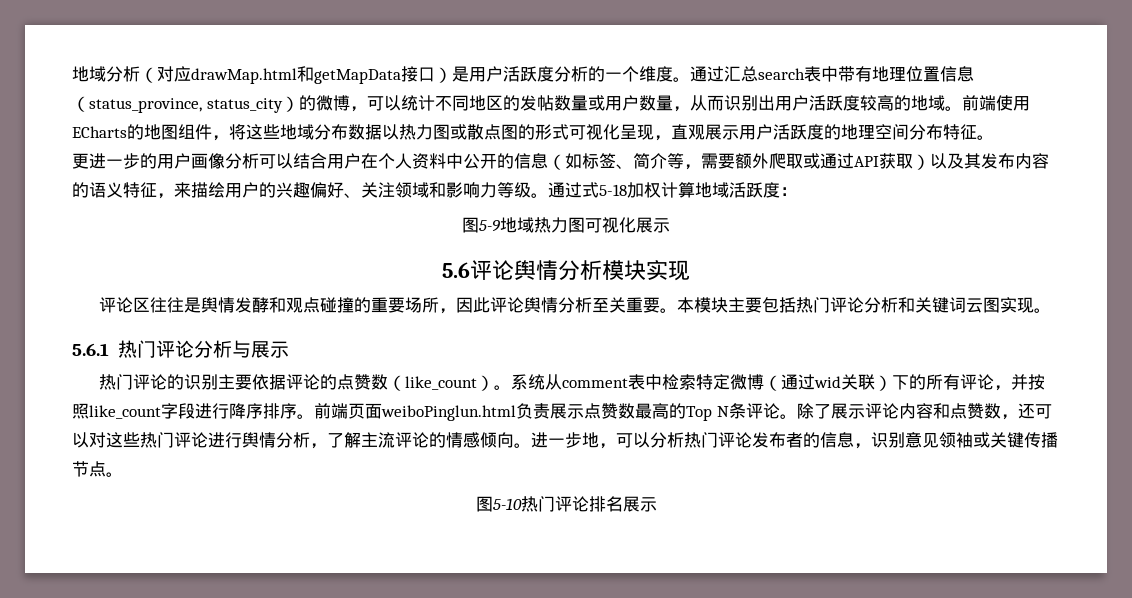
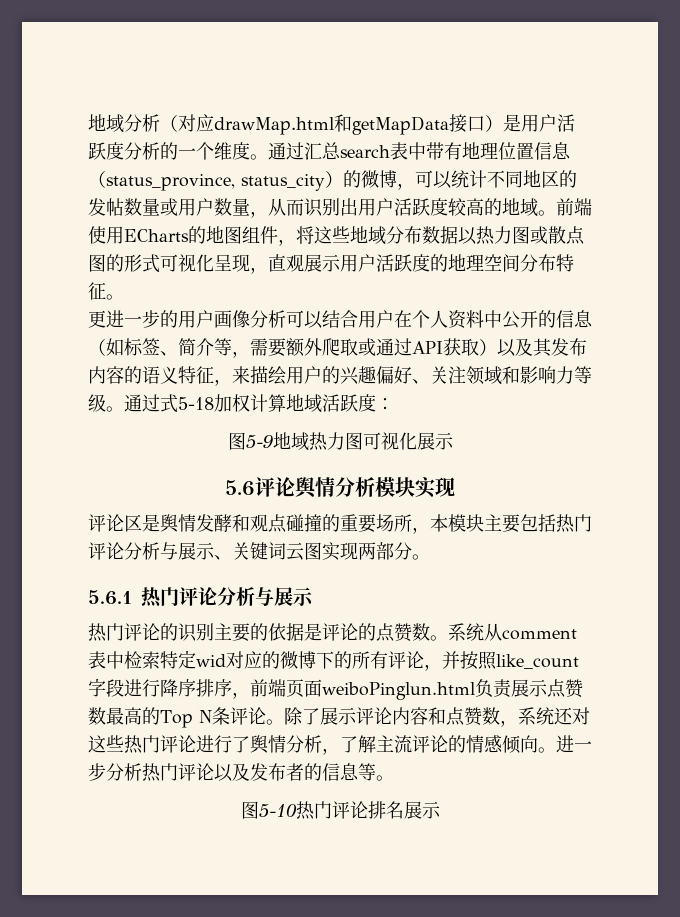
- 评论区往往是舆情发酵和观点碰撞的重要场所，因此评论舆情分析至关重要。本模块主要包括热门评论分析和关键词云图实现。
+ 评论区是舆情发酵和观点碰撞的重要场所，本模块主要包括热门评论分析与展示、关键词云图实现两部分。
- 热门评论的识别主要依据评论的点赞数（like_count）。
+ 热门评论的识别主要的依据是评论的点赞数。
- 系统从comment表中检索特定微博（通过wid关联）下的所有评论，并按照like_count字段进行降序排序。前端页面weiboPinglun.html负责展示点赞数最高的Top N条评论。
+ 系统从comment表中检索特定wid对应的微博下的所有评论，并按照like_count字段进行降序排序，前端页面weiboPinglun.html负责展示点赞数最高的Top N条评论。
- 除了展示评论内容和点赞数，还可以对这些热门评论进行舆情分析，了解主流评论的情感倾向。
+ 除了展示评论内容和点赞数，系统还对这些热门评论进行了舆情分析，了解主流评论的情感倾向。
- 进一步地，可以分析热门评论发布者的信息，识别意见领袖或关键传播节点。
+ 进一步分析热门评论以及发布者的信息等。

